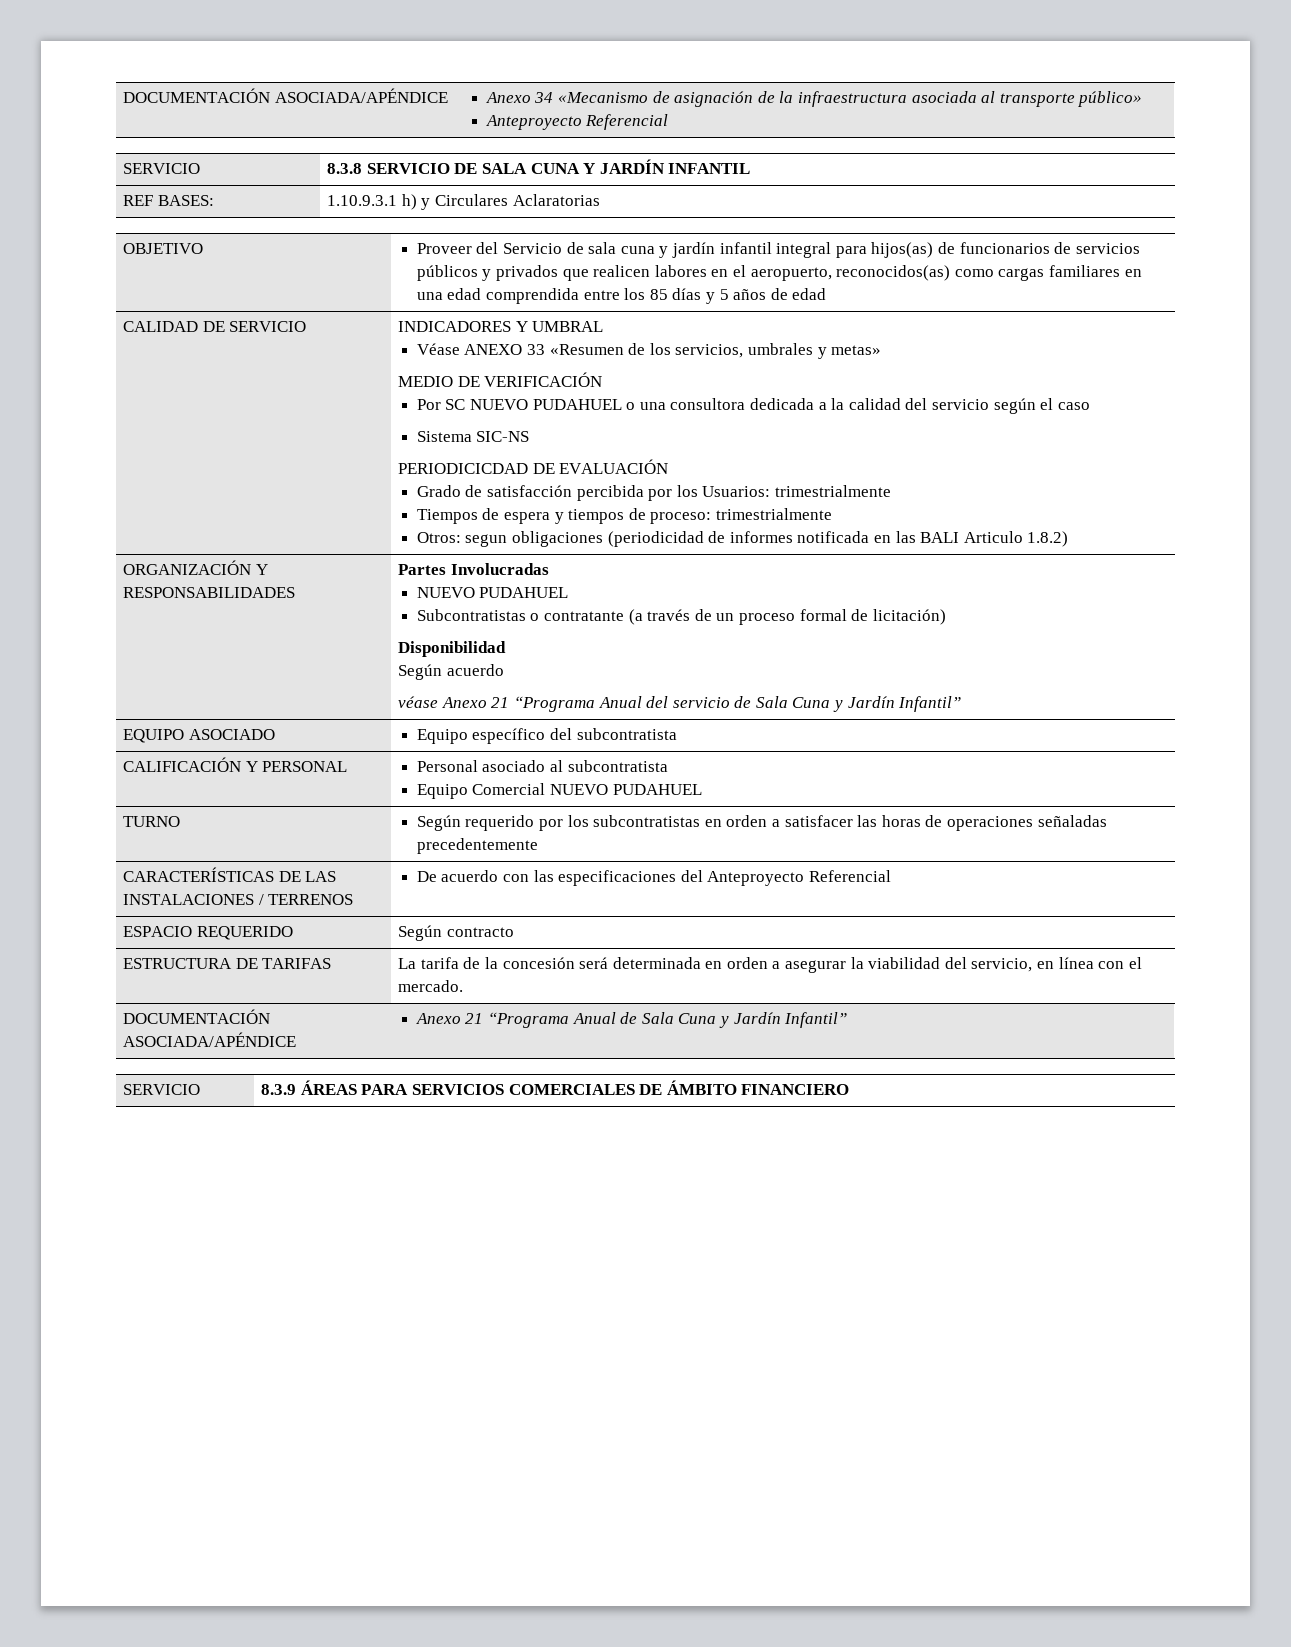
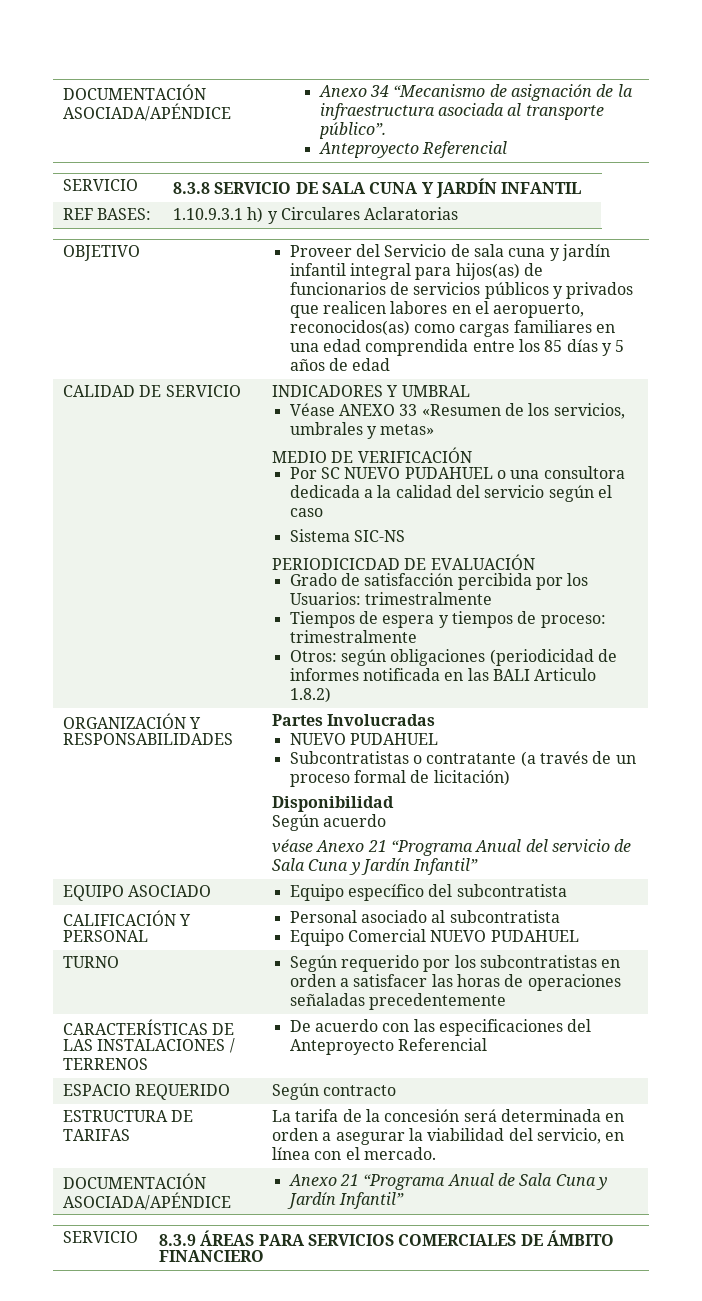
- DOCUMENTACIÓN ASOCIADA/APÉNDICE | Anexo 34 «Mecanismo de asignación de la infraestructura asociada al transporte público»
+ DOCUMENTACIÓN ASOCIADA/APÉNDICE | Anexo 34 “Mecanismo de asignación de la infraestructura asociada al transporte público”.
- Grado de satisfacción percibida por los Usuarios: trimestrialmente
+ Grado de satisfacción percibida por los Usuarios: trimestralmente
- Tiempos de espera y tiempos de proceso: trimestrialmente
+ Tiempos de espera y tiempos de proceso: trimestralmente
- Otros: segun obligaciones (periodicidad de informes notificada en las BALI Articulo 1.8.2)
+ Otros: según obligaciones (periodicidad de informes notificada en las BALI Articulo 1.8.2)

